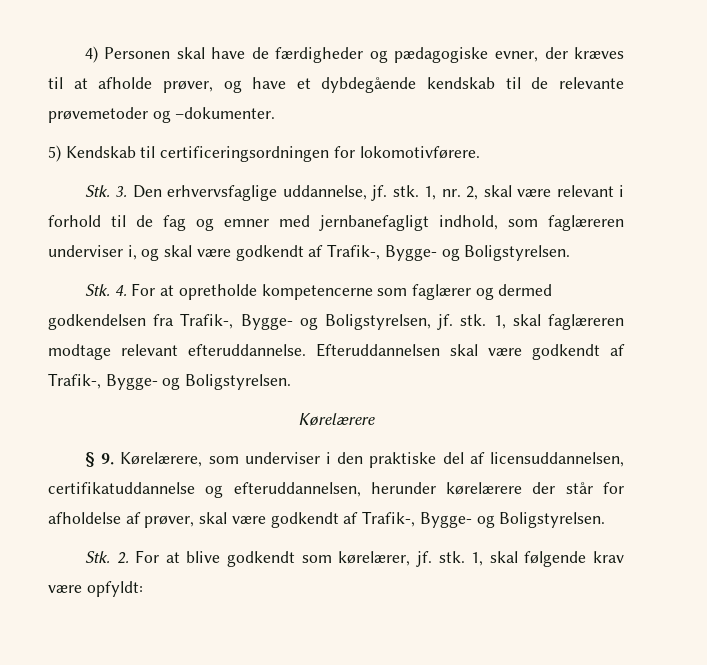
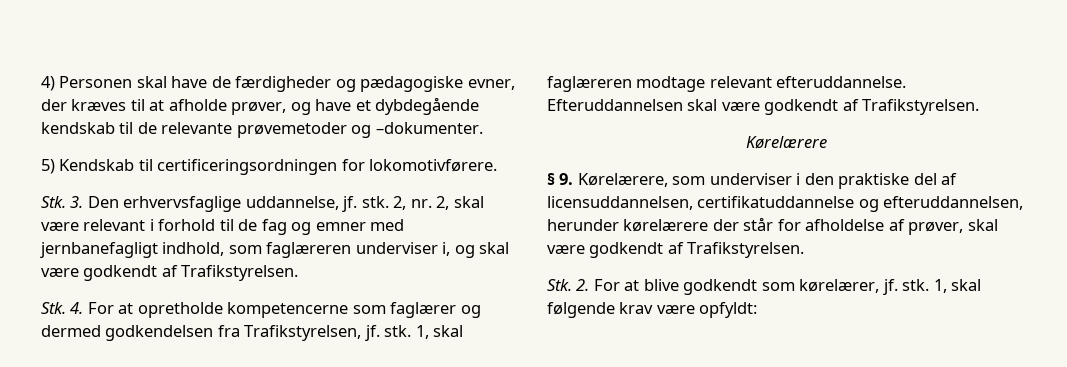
- 1, nr. 2, skal være relevant i forhold til de fag og emner med jernbanefagligt indhold, som faglæreren underviser i, og skal være godkendt af Trafik-, Bygge- og Boligstyrelsen.
+ 2, nr. 2, skal være relevant i forhold til de fag og emner med jernbanefagligt indhold, som faglæreren underviser i, og skal være godkendt af Trafikstyrelsen.
- Stk. 4. For at opretholde kompetencerne som faglærer og dermed godkendelsen fra Trafik-, Bygge- og Boligstyrelsen, jf. stk.
+ Stk. 4. For at opretholde kompetencerne som faglærer og dermed godkendelsen fra Trafikstyrelsen, jf. stk.
- Efteruddannelsen skal være godkendt af Trafik-, Bygge- og Boligstyrelsen.
+ Efteruddannelsen skal være godkendt af Trafikstyrelsen.
- § 9. Kørelærere, som underviser i den praktiske del af licensuddannelsen, certifikatuddannelse og efteruddannelsen, herunder kørelærere der står for afholdelse af prøver, skal være godkendt af Trafik-, Bygge- og Boligstyrelsen.
+ § 9. Kørelærere, som underviser i den praktiske del af licensuddannelsen, certifikatuddannelse og efteruddannelsen, herunder kørelærere der står for afholdelse af prøver, skal være godkendt af Trafikstyrelsen.

